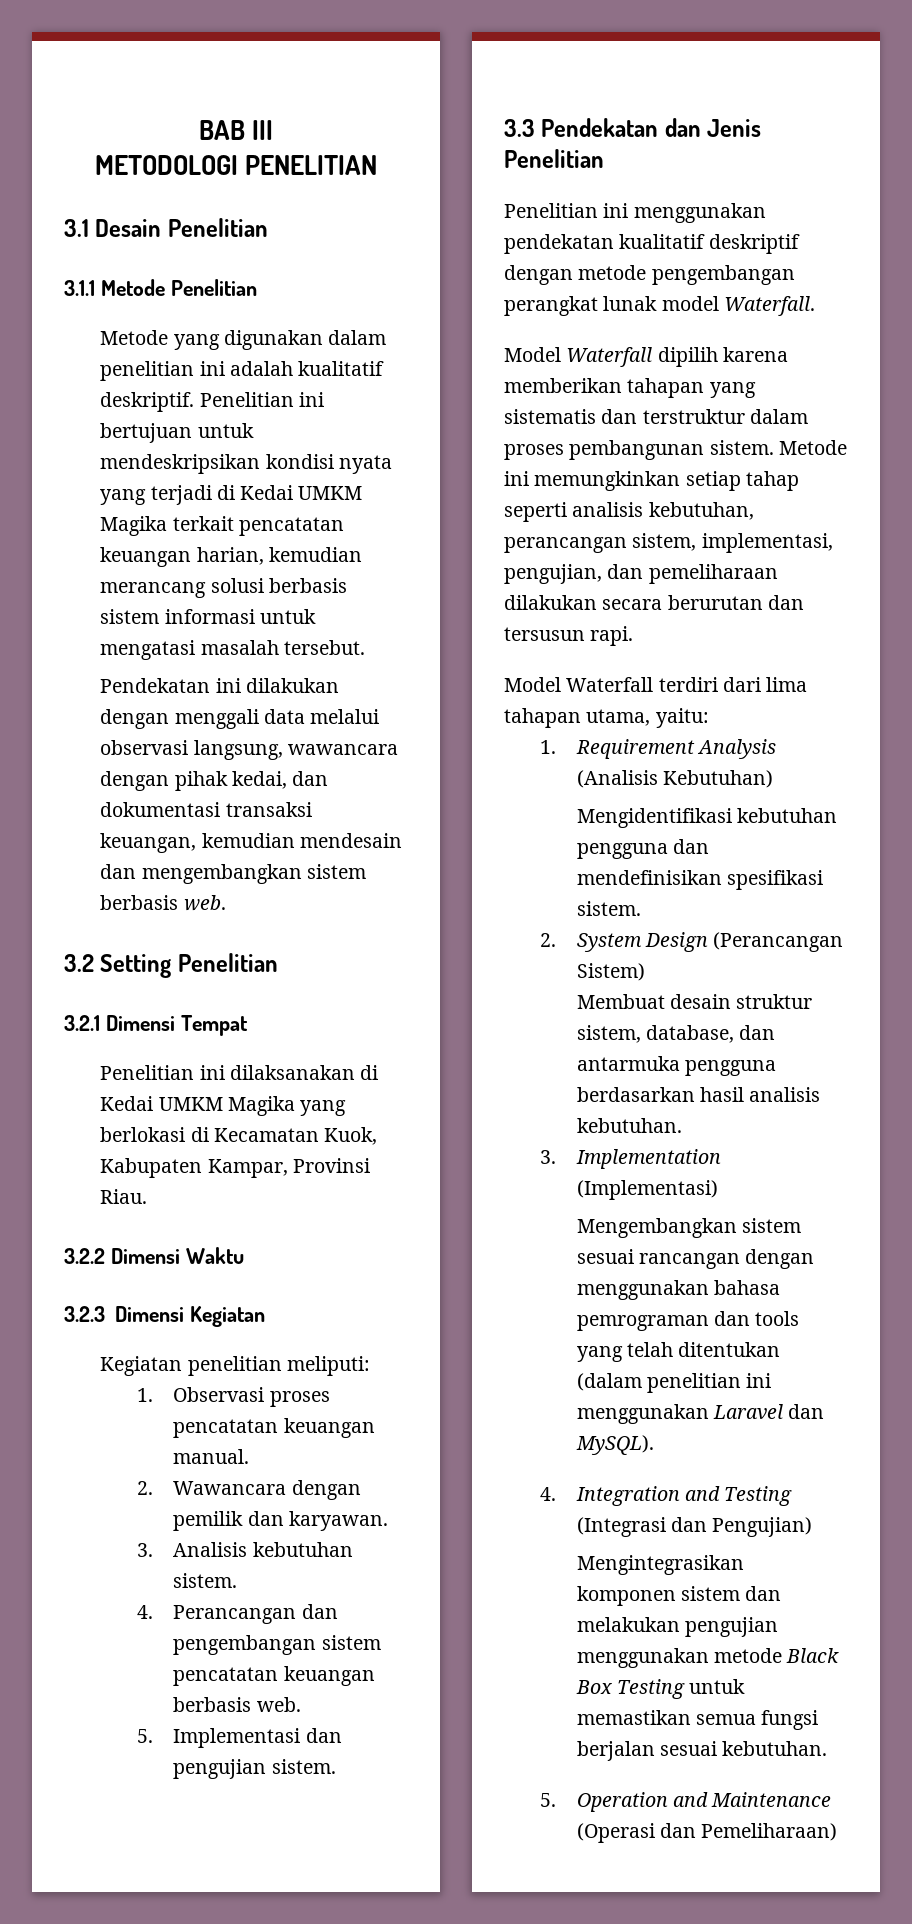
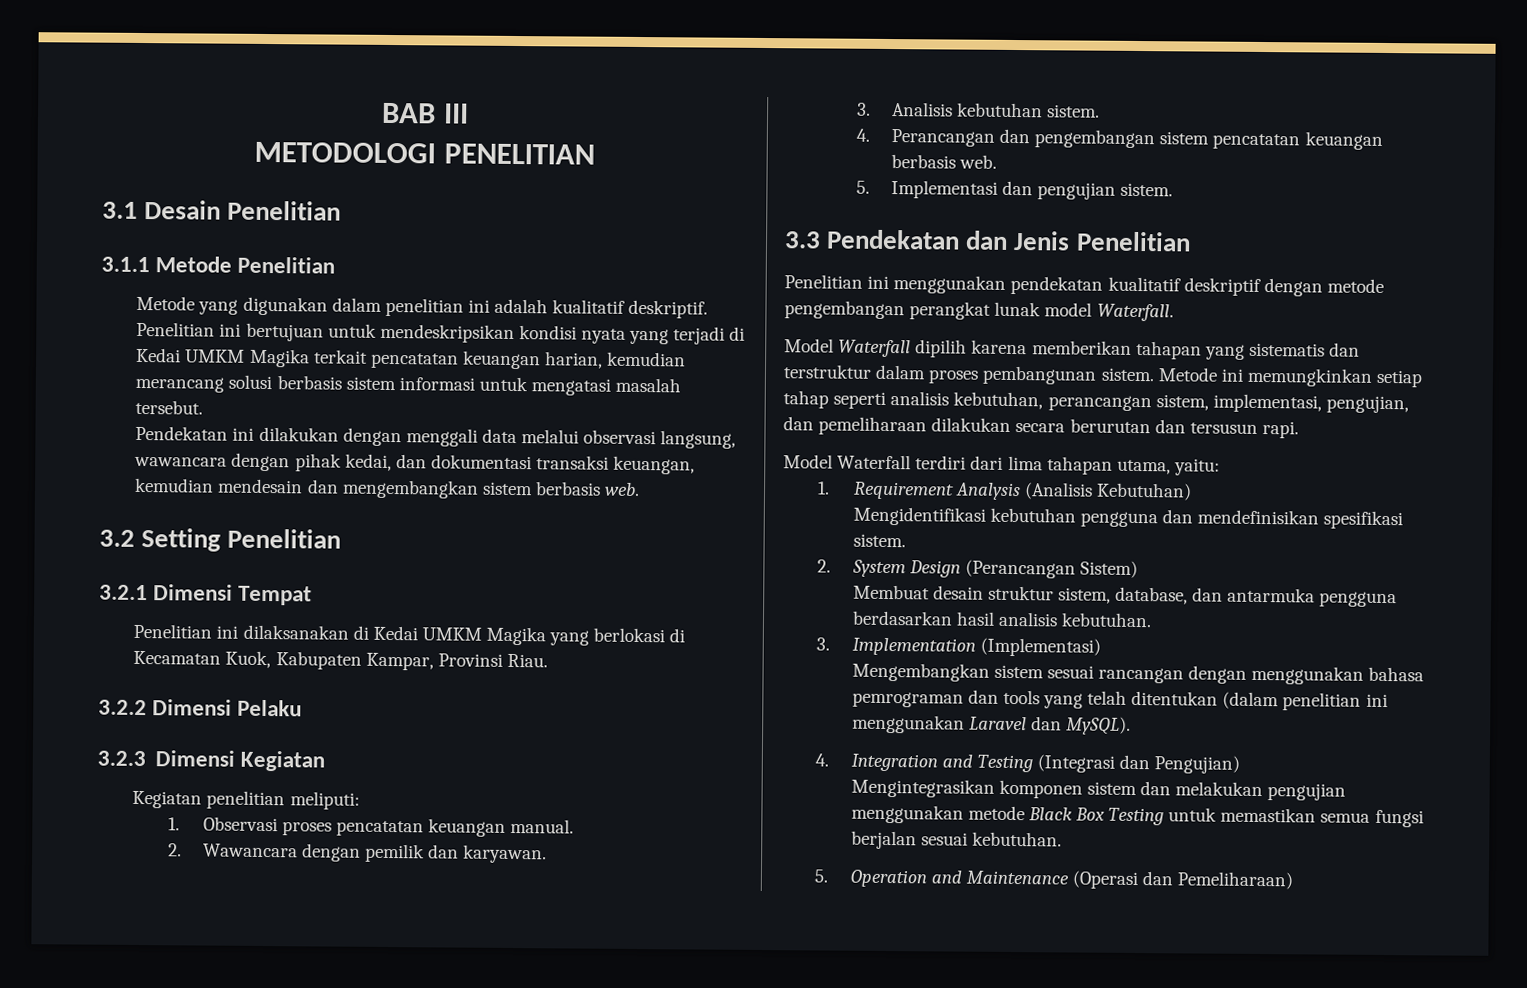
- 3.2.2 Dimensi Waktu
+ 3.2.2 Dimensi Pelaku

